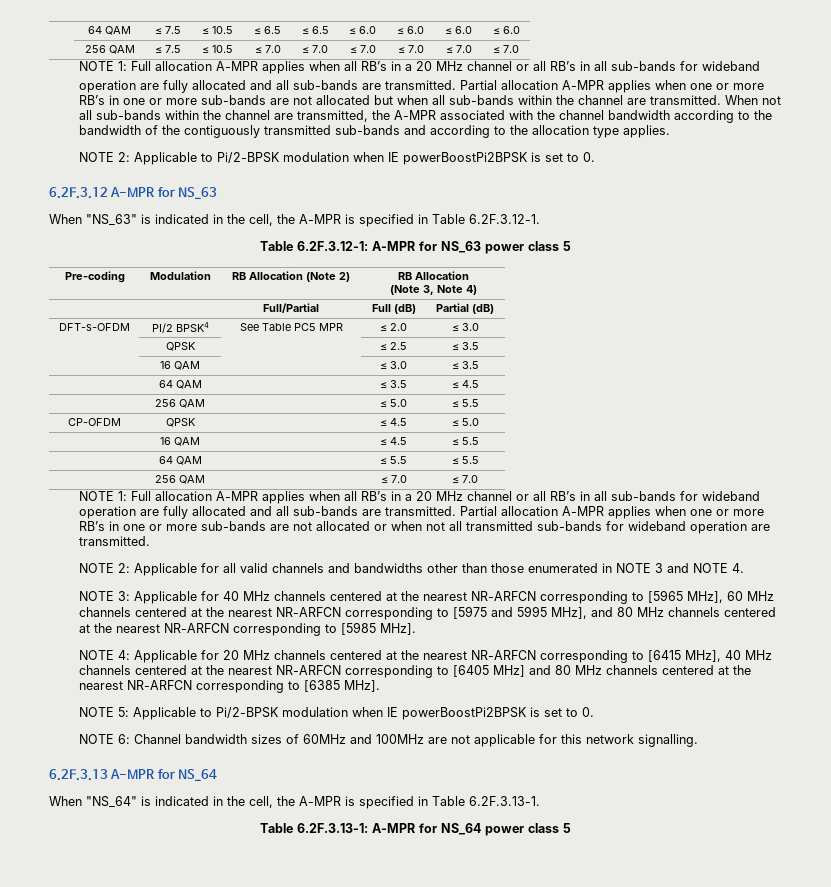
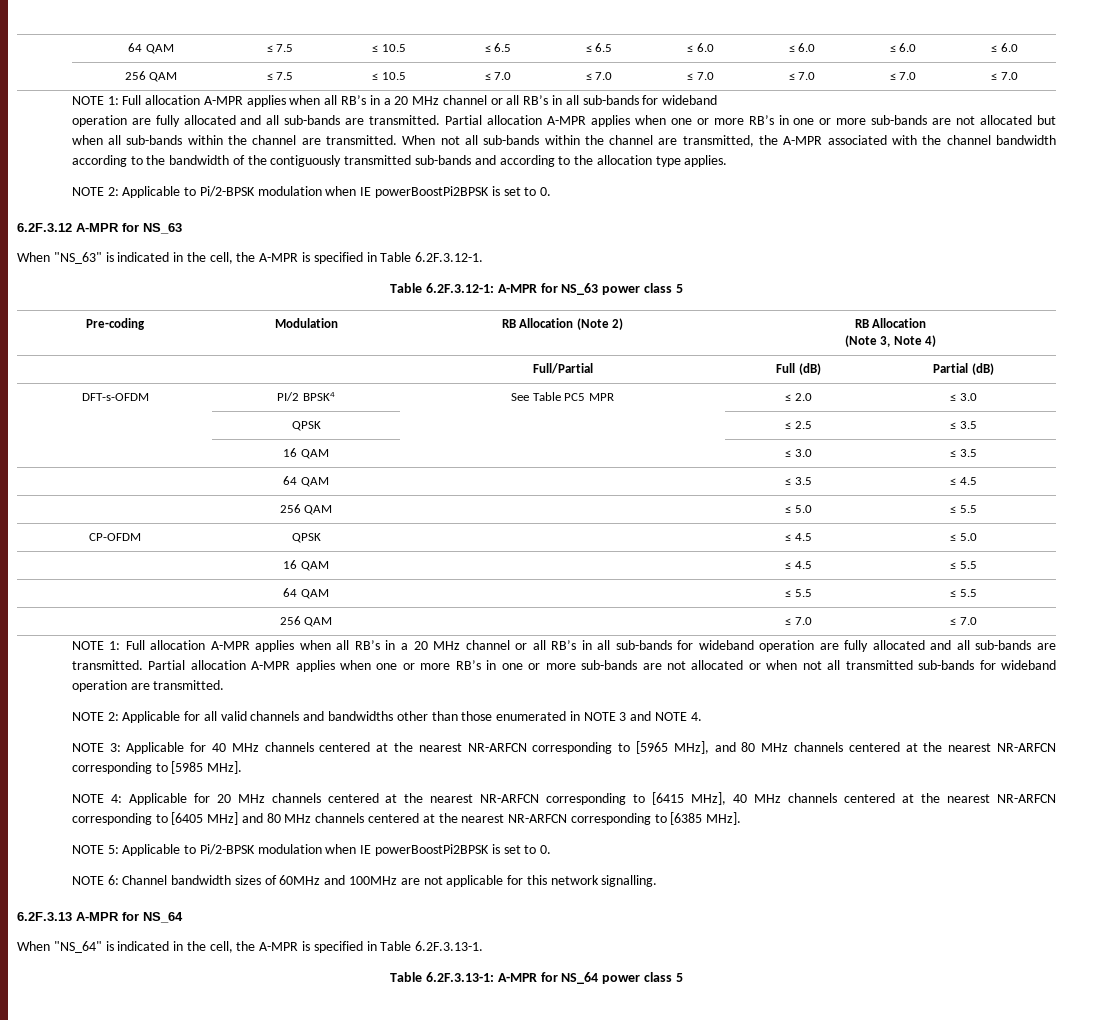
- NOTE 3: Applicable for 40 MHz channels centered at the nearest NR-ARFCN corresponding to [5965 MHz], 60 MHz channels centered at the nearest NR-ARFCN corresponding to [5975 and 5995 MHz], and 80 MHz channels centered at the nearest NR-ARFCN corresponding to [5985 MHz].
+ NOTE 3: Applicable for 40 MHz channels centered at the nearest NR-ARFCN corresponding to [5965 MHz], and 80 MHz channels centered at the nearest NR-ARFCN corresponding to [5985 MHz].

